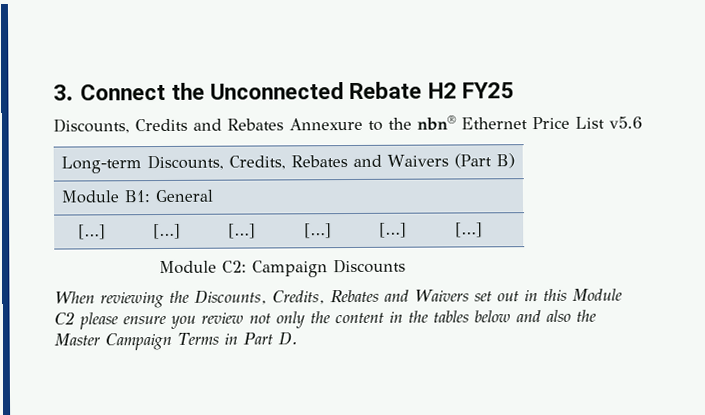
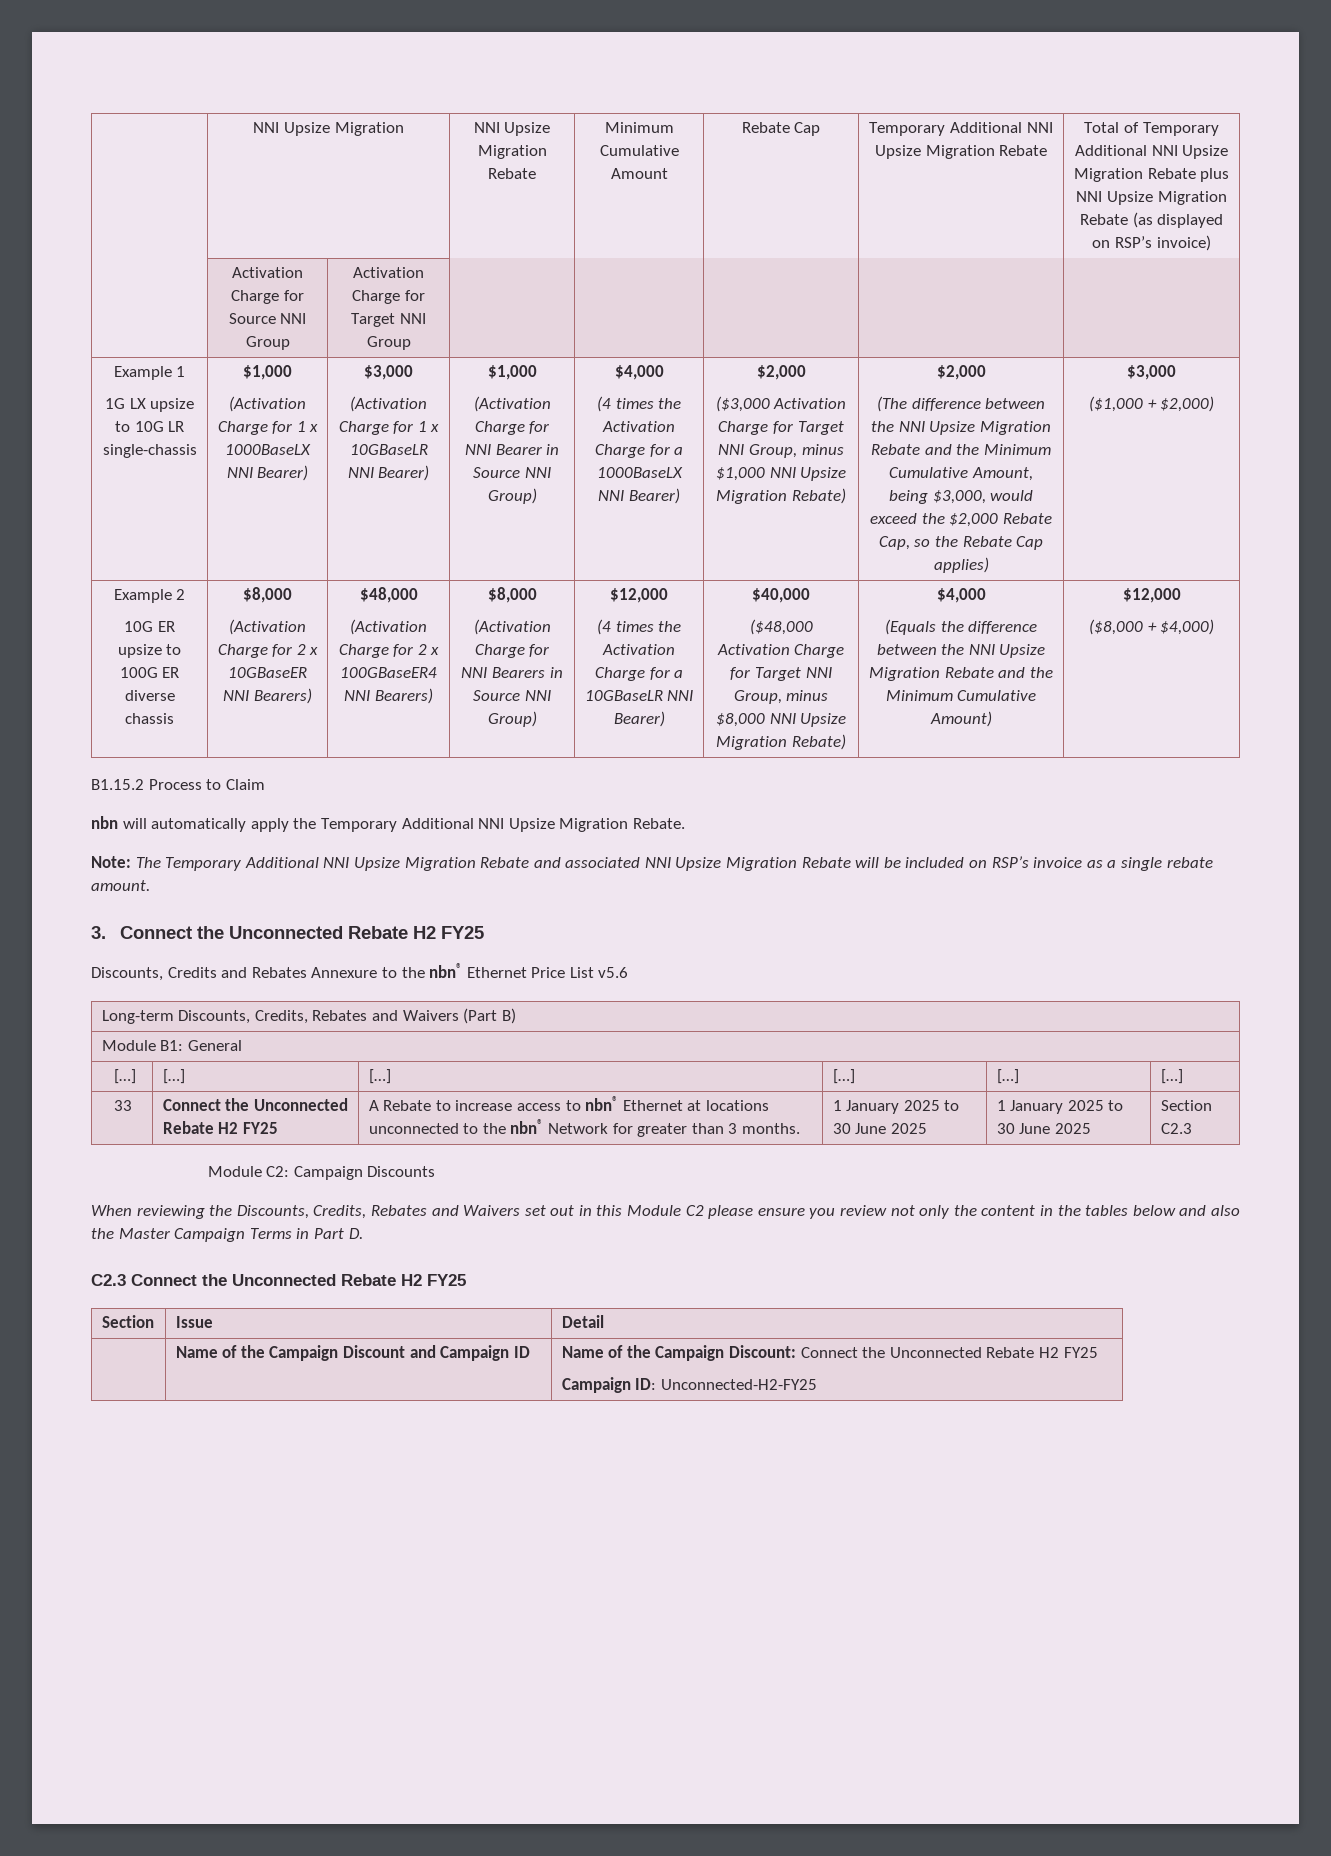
+ | NNI Upsize Migration | NNI Upsize Migration Rebate | Minimum Cumulative Amount | Rebate Cap | Temporary Additional NNI Upsize Migration Rebate | Total of Temporary Additional NNI Upsize Migration Rebate plus NNI Upsize Migration Rebate (as displayed on RSP’s invoice)
+ | Activation Charge for Source NNI Group | Activation Charge for Target NNI Group | | | | |
+ Example 1
+ 1G LX upsize to 10G LR single-chassis | $1,000
+ (Activation Charge for 1 x 1000BaseLX NNI Bearer) | $3,000
+ (Activation Charge for 1 x 10GBaseLR NNI Bearer) | $1,000
+ (Activation Charge for NNI Bearer in Source NNI Group) | $4,000
+ (4 times the Activation Charge for a 1000BaseLX NNI Bearer) | $2,000
+ ($3,000 Activation Charge for Target NNI Group, minus $1,000 NNI Upsize Migration Rebate) | $2,000
+ (The difference between the NNI Upsize Migration Rebate and the Minimum Cumulative Amount, being $3,000, would exceed the $2,000 Rebate Cap, so the Rebate Cap applies) | $3,000
+ ($1,000 + $2,000)
+ Example 2
+ 10G ER upsize to 100G ER diverse chassis | $8,000
+ (Activation Charge for 2 x 10GBaseER NNI Bearers) | $48,000
+ (Activation Charge for 2 x 100GBaseER4 NNI Bearers) | $8,000
+ (Activation Charge for NNI Bearers in Source NNI Group) | $12,000
+ (4 times the Activation Charge for a 10GBaseLR NNI Bearer) | $40,000
+ ($48,000 Activation Charge for Target NNI Group, minus $8,000 NNI Upsize Migration Rebate) | $4,000
+ (Equals the difference between the NNI Upsize Migration Rebate and the Minimum Cumulative Amount) | $12,000
+ ($8,000 + $4,000)
+ B1.15.2 Process to Claim
+ nbn will automatically apply the Temporary Additional NNI Upsize Migration Rebate.
+ Note: The Temporary Additional NNI Upsize Migration Rebate and associated NNI Upsize Migration Rebate will be included on RSP’s invoice as a single rebate amount.
+ 33 | Connect the Unconnected Rebate H2 FY25 | A Rebate to increase access to nbn® Ethernet at locations unconnected to the nbn® Network for greater than 3 months. | 1 January 2025 to 30 June 2025 | 1 January 2025 to 30 June 2025 | Section C2.3
+ C2.3 Connect the Unconnected Rebate H2 FY25
+ Section | Issue | Detail
+ | Name of the Campaign Discount and Campaign ID | Name of the Campaign Discount: Connect the Unconnected Rebate H2 FY25
+ Campaign ID: Unconnected-H2-FY25

